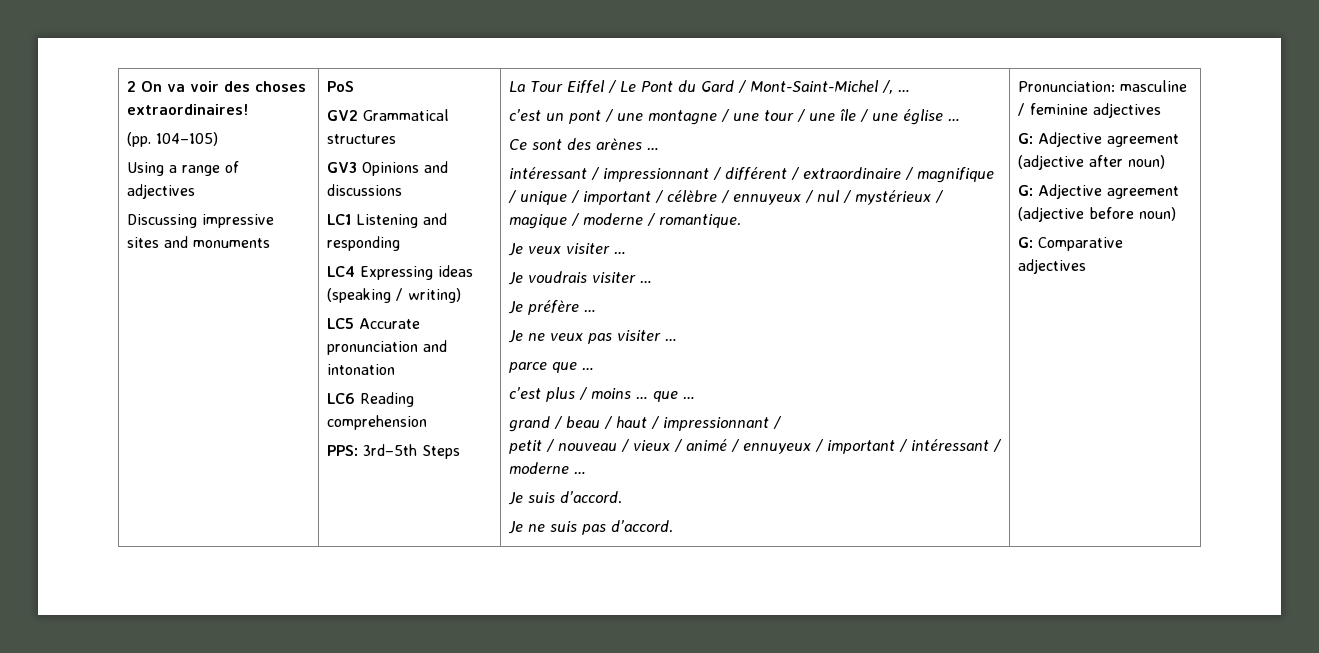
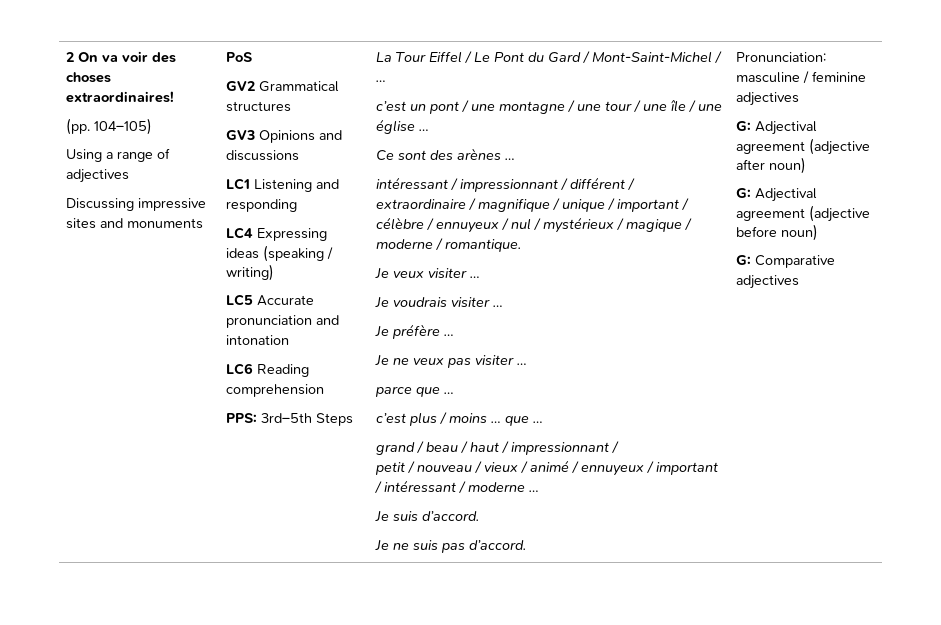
- La Tour Eiffel / Le Pont du Gard / Mont-Saint-Michel /, …
+ La Tour Eiffel / Le Pont du Gard / Mont-Saint-Michel / …
- G: Adjective agreement (adjective after noun)
+ G: Adjectival agreement (adjective after noun)
- G: Adjective agreement (adjective before noun)
+ G: Adjectival agreement (adjective before noun)

